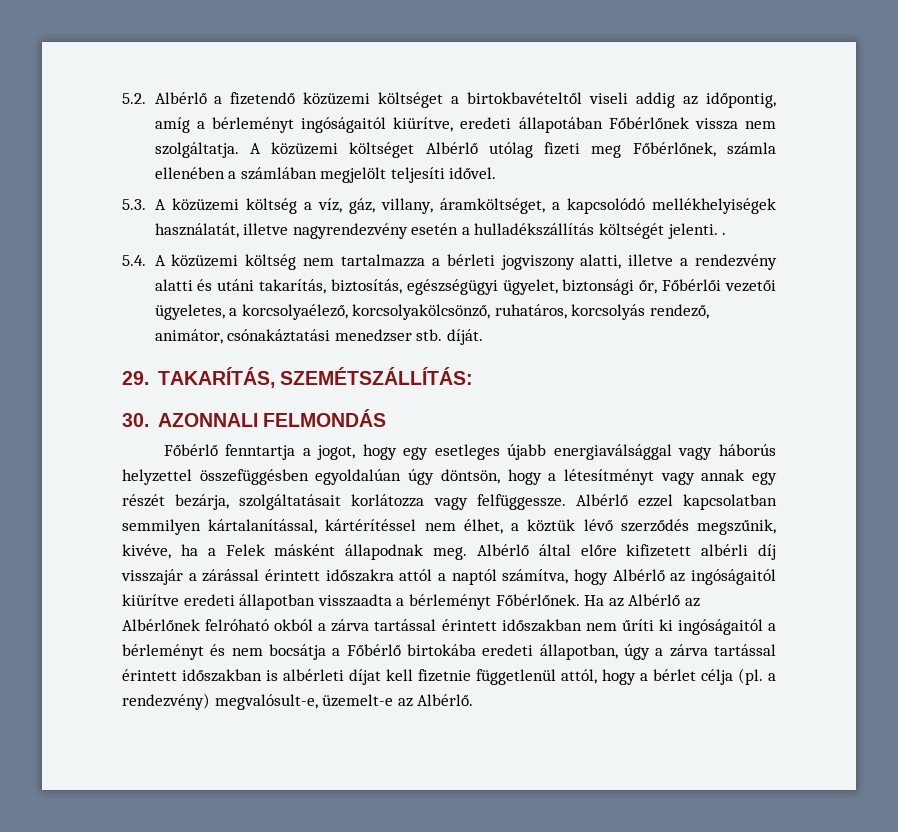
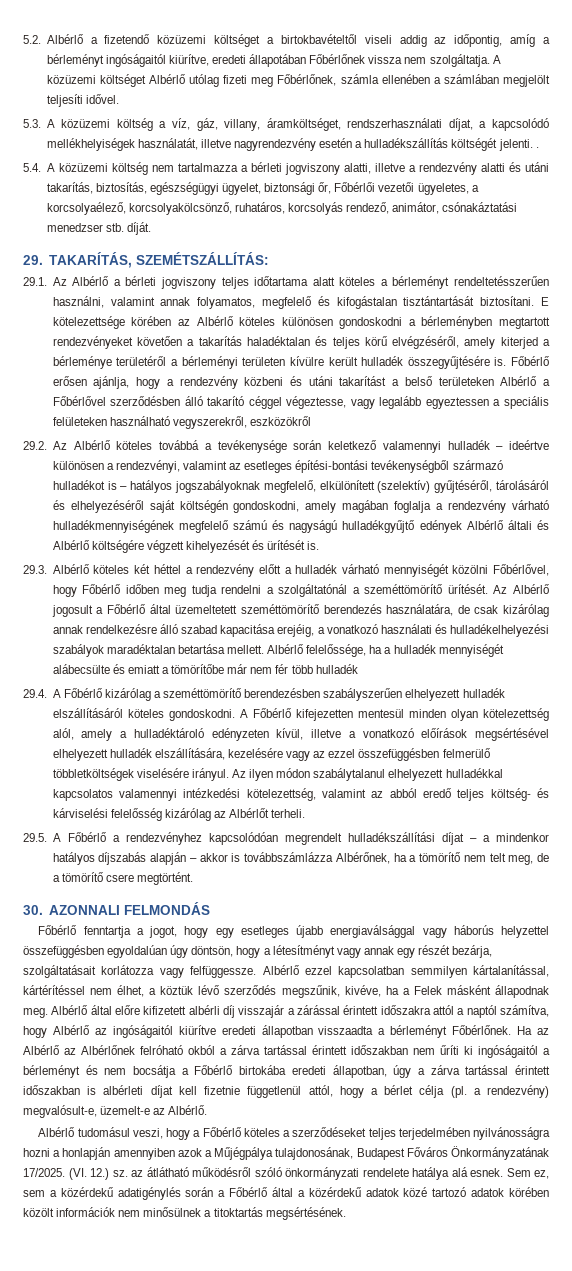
- 5.3. A közüzemi költség a víz, gáz, villany, áramköltséget, a kapcsolódó mellékhelyiségek használatát, illetve nagyrendezvény esetén a hulladékszállítás költségét jelenti. .
+ 5.3. A közüzemi költség a víz, gáz, villany, áramköltséget, rendszerhasználati díjat, a kapcsolódó mellékhelyiségek használatát, illetve nagyrendezvény esetén a hulladékszállítás költségét jelenti. .
+ 29.1. Az Albérlő a bérleti jogviszony teljes időtartama alatt köteles a bérleményt rendeltetésszerűen használni, valamint annak folyamatos, megfelelő és kifogástalan tisztántartását biztosítani. E kötelezettsége körében az Albérlő köteles különösen gondoskodni a bérleményben megtartott rendezvényeket követően a takarítás haladéktalan és teljes körű elvégzéséről, amely kiterjed a bérleménye területéről a bérleményi területen kívülre került hulladék összegyűjtésére is. Főbérlő erősen ajánlja, hogy a rendezvény közbeni és utáni takarítást a belső területeken Albérlő a Főbérlővel szerződésben álló takarító céggel végeztesse, vagy legalább egyeztessen a speciális felületeken használható vegyszerekről, eszközökről
+ 29.2. Az Albérlő köteles továbbá a tevékenysége során keletkező valamennyi hulladék – ideértve különösen a rendezvényi, valamint az esetleges építési-bontási tevékenységből származó hulladékot is – hatályos jogszabályoknak megfelelő, elkülönített (szelektív) gyűjtéséről, tárolásáról és elhelyezéséről saját költségén gondoskodni, amely magában foglalja a rendezvény várható hulladékmennyiségének megfelelő számú és nagyságú hulladékgyűjtő edények Albérlő általi és Albérlő költségére végzett kihelyezését és ürítését is.
+ 29.3. Albérlő köteles két héttel a rendezvény előtt a hulladék várható mennyiségét közölni Főbérlővel, hogy Főbérlő időben meg tudja rendelni a szolgáltatónál a szeméttömörítő ürítését. Az Albérlő jogosult a Főbérlő által üzemeltetett szeméttömörítő berendezés használatára, de csak kizárólag annak rendelkezésre álló szabad kapacitása erejéig, a vonatkozó használati és hulladékelhelyezési szabályok maradéktalan betartása mellett. Albérlő felelőssége, ha a hulladék mennyiségét alábecsülte és emiatt a tömörítőbe már nem fér több hulladék
+ 29.4. A Főbérlő kizárólag a szeméttömörítő berendezésben szabályszerűen elhelyezett hulladék elszállításáról köteles gondoskodni. A Főbérlő kifejezetten mentesül minden olyan kötelezettség alól, amely a hulladéktároló edényzeten kívül, illetve a vonatkozó előírások megsértésével elhelyezett hulladék elszállítására, kezelésére vagy az ezzel összefüggésben felmerülő többletköltségek viselésére irányul. Az ilyen módon szabálytalanul elhelyezett hulladékkal kapcsolatos valamennyi intézkedési kötelezettség, valamint az abból eredő teljes költség- és kárviselési felelősség kizárólag az Albérlőt terheli.
+ 29.5. A Főbérlő a rendezvényhez kapcsolódóan megrendelt hulladékszállítási díjat – a mindenkor hatályos díjszabás alapján – akkor is továbbszámlázza Albérőnek, ha a tömörítő nem telt meg, de a tömörítő csere megtörtént.
+ Albérlő tudomásul veszi, hogy a Főbérlő köteles a szerződéseket teljes terjedelmében nyilvánosságra hozni a honlapján amennyiben azok a Műjégpálya tulajdonosának, Budapest Főváros Önkormányzatának 17/2025. (VI. 12.) sz. az átlátható működésről szóló önkormányzati rendelete hatálya alá esnek. Sem ez, sem a közérdekű adatigénylés során a Főbérlő által a közérdekű adatok közé tartozó adatok körében közölt információk nem minősülnek a titoktartás megsértésének.

